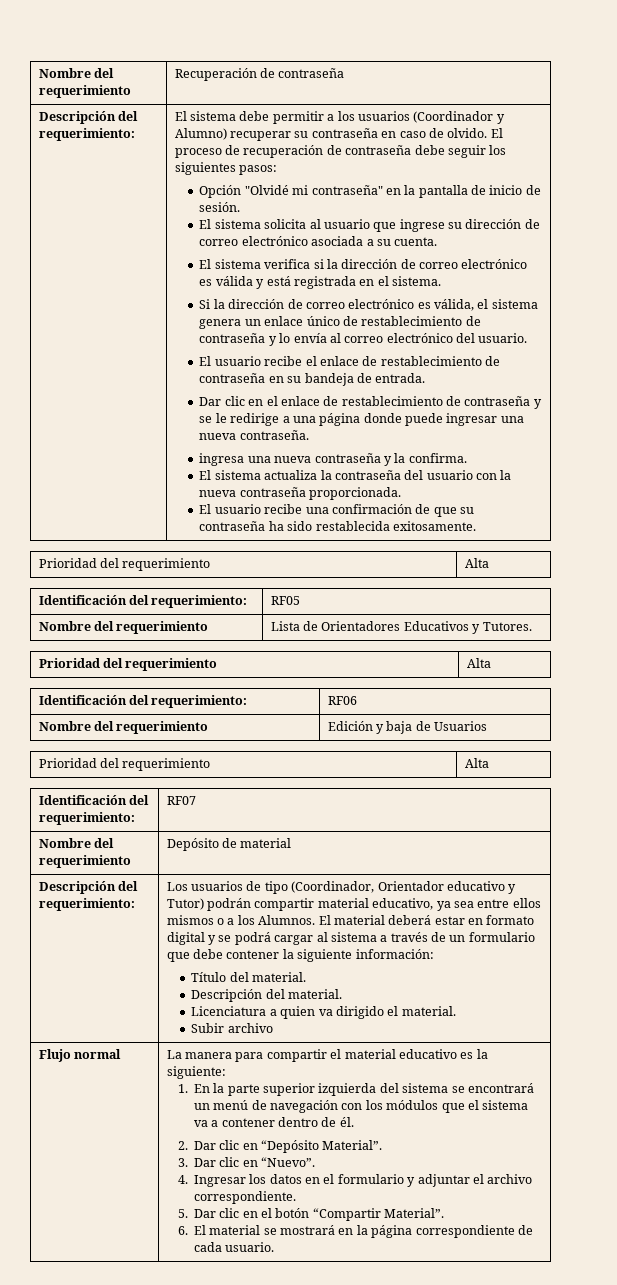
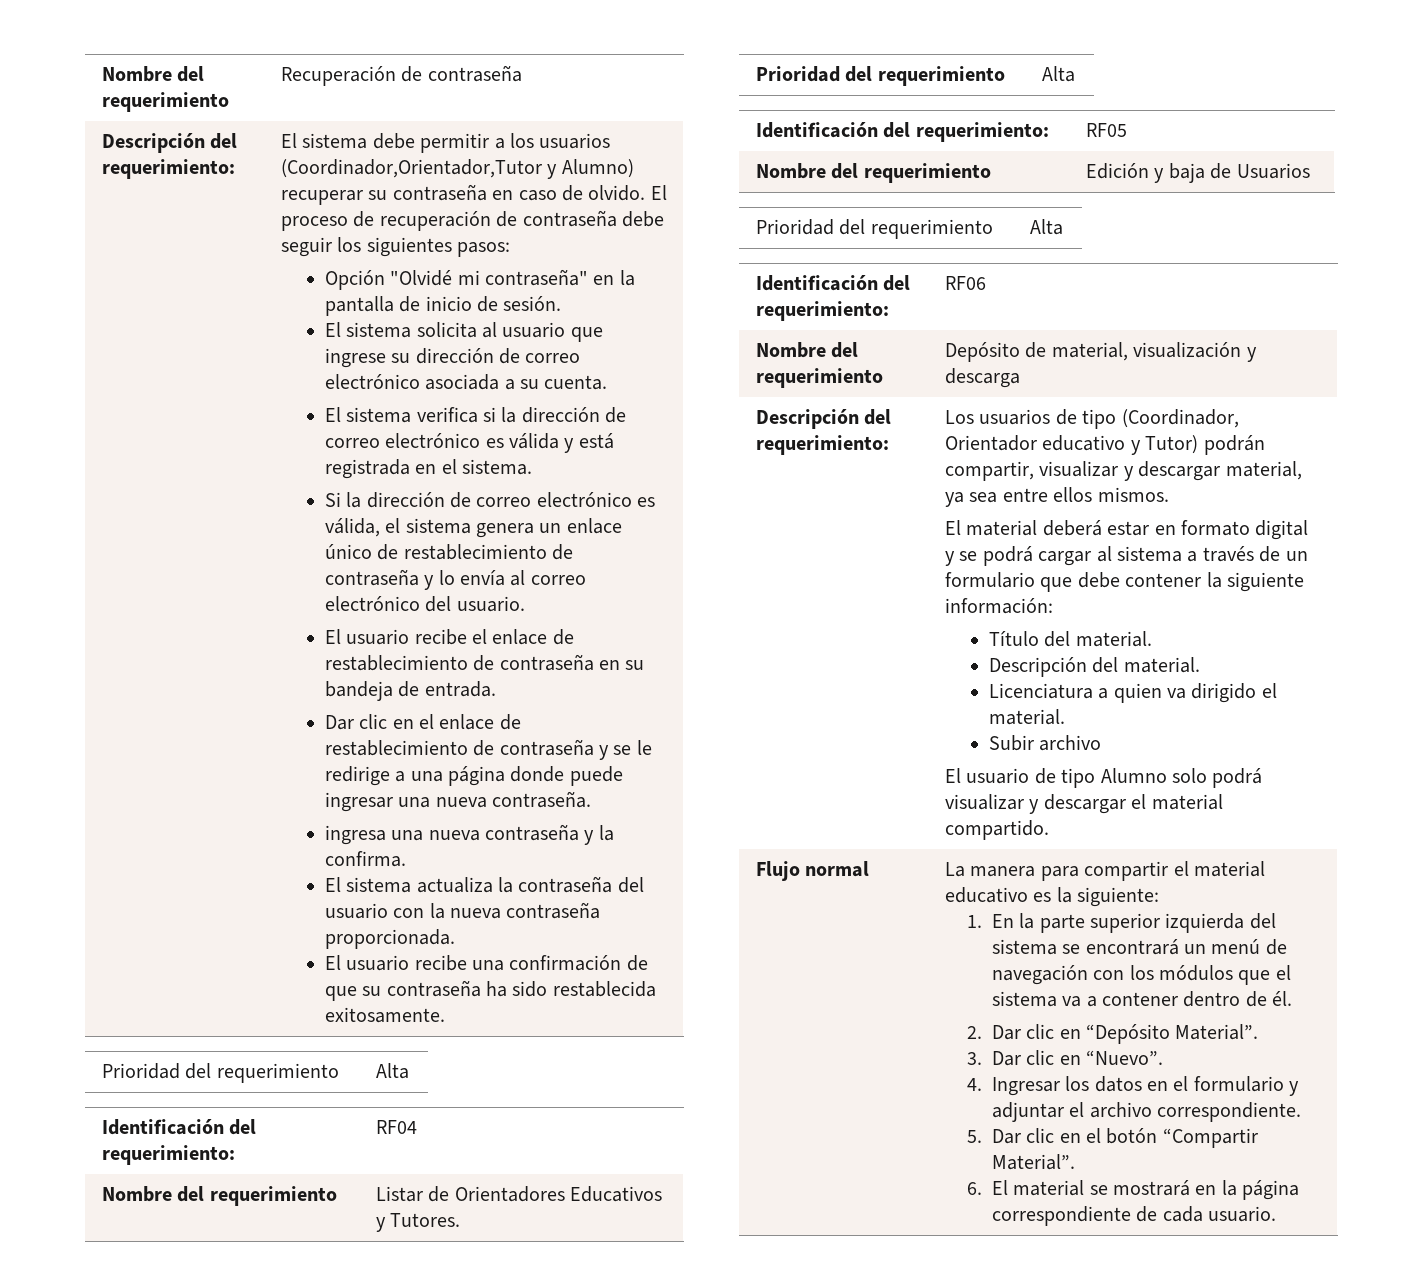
- El sistema debe permitir a los usuarios (Coordinador y Alumno) recuperar su contraseña en caso de olvido.
+ El sistema debe permitir a los usuarios (Coordinador,Orientador,Tutor y Alumno) recuperar su contraseña en caso de olvido.
- Identificación del requerimiento: | RF05
- Nombre del requerimiento | Lista de Orientadores Educativos y Tutores.
+ Identificación del requerimiento: | RF04
+ Nombre del requerimiento | Listar de Orientadores Educativos y Tutores.
- Identificación del requerimiento: | RF06
+ Identificación del requerimiento: | RF05
- Identificación del requerimiento: | RF07
+ Identificación del requerimiento: | RF06
- Nombre del requerimiento | Depósito de material
+ Nombre del requerimiento | Depósito de material, visualización y descarga
- Los usuarios de tipo (Coordinador, Orientador educativo y Tutor) podrán compartir material educativo, ya sea entre ellos mismos o a los Alumnos. El material deberá estar en formato digital y se podrá cargar al sistema a través de un formulario que debe contener la siguiente información:
+ Los usuarios de tipo (Coordinador, Orientador educativo y Tutor) podrán compartir, visualizar y descargar material, ya sea entre ellos mismos.
+ El material deberá estar en formato digital y se podrá cargar al sistema a través de un formulario que debe contener la siguiente información:
+ El usuario de tipo Alumno solo podrá visualizar y descargar el material compartido.

